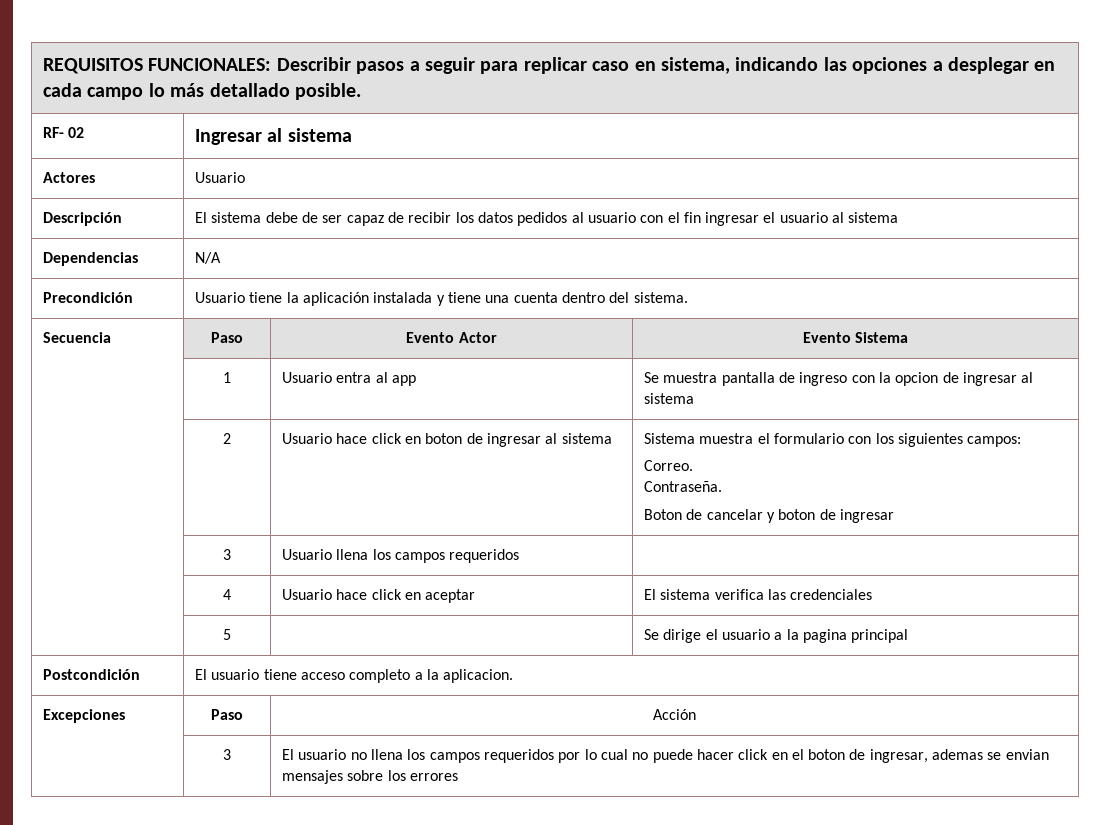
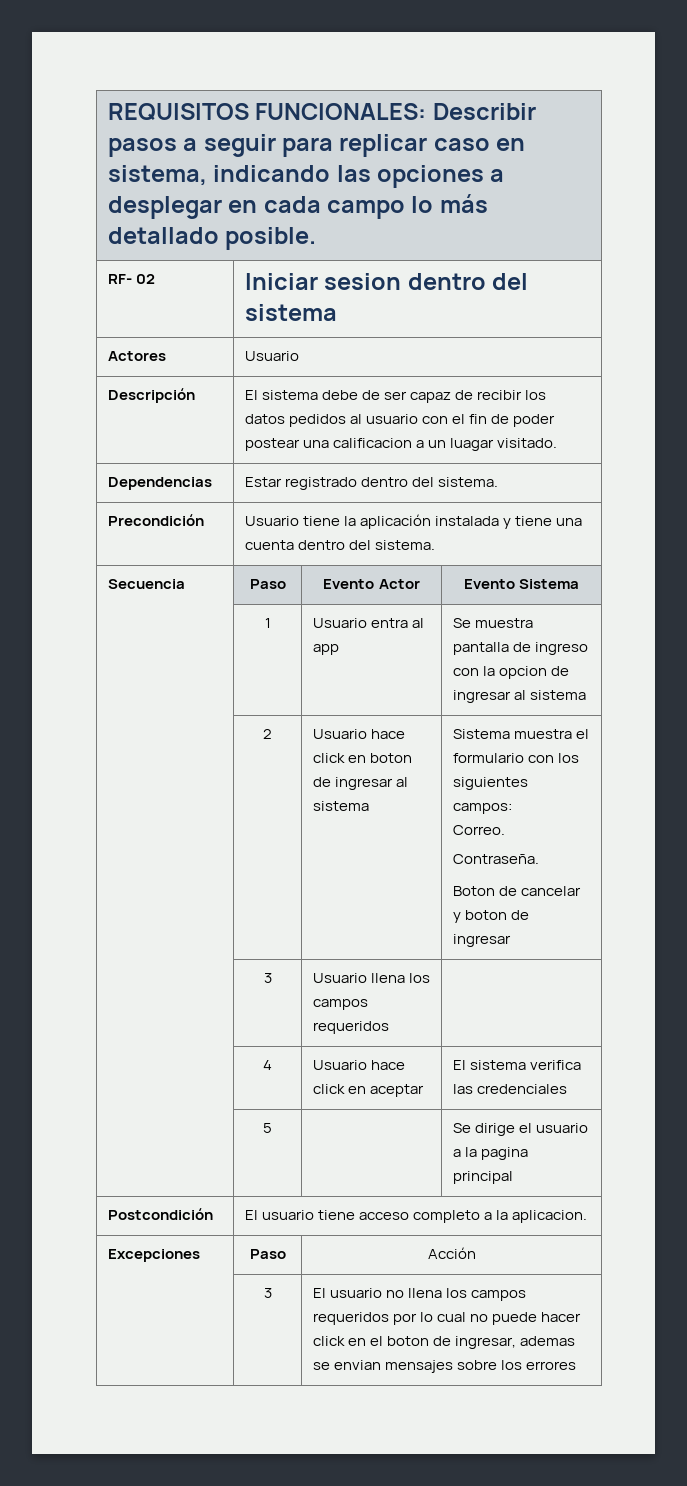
- RF- 02 | Ingresar al sistema
+ RF- 02 | Iniciar sesion dentro del sistema
- Descripción | El sistema debe de ser capaz de recibir los datos pedidos al usuario con el fin ingresar el usuario al sistema
- Dependencias | N/A
+ Descripción | El sistema debe de ser capaz de recibir los datos pedidos al usuario con el fin de poder postear una calificacion a un luagar visitado.
+ Dependencias | Estar registrado dentro del sistema.

